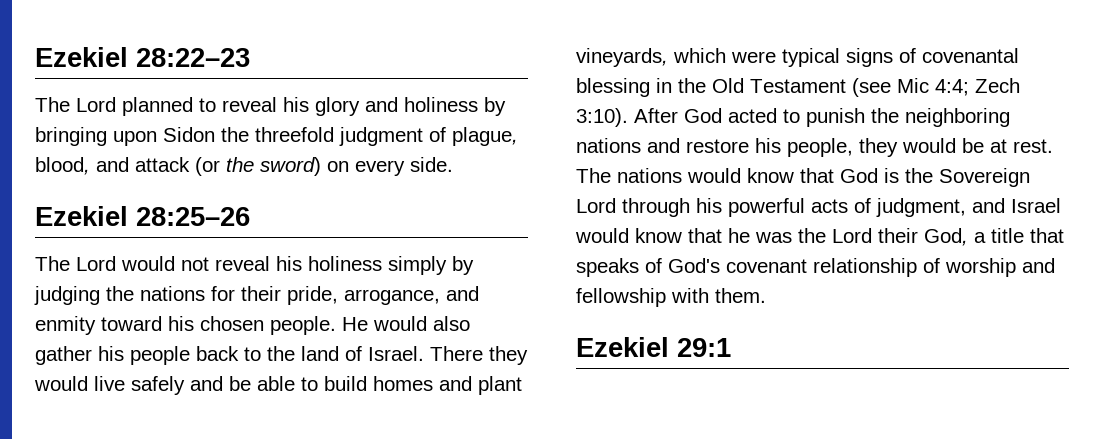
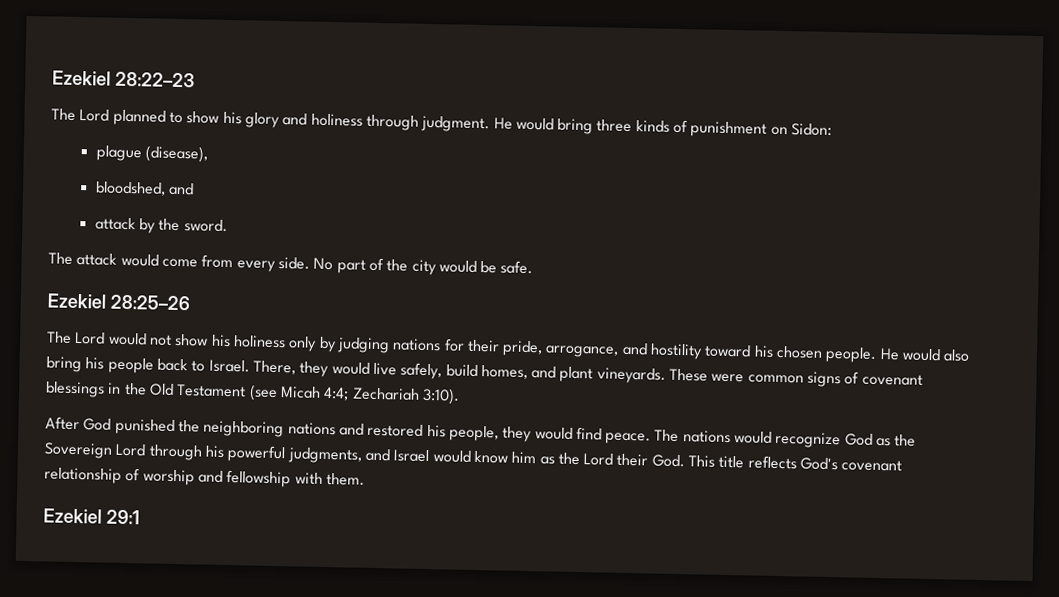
- The Lord planned to reveal his glory and holiness by bringing upon Sidon the threefold judgment of plague, blood, and attack (or the sword) on every side.
+ The Lord planned to show his glory and holiness through judgment. He would bring three kinds of punishment on Sidon:
+ plague (disease),
+ bloodshed, and
+ attack by the sword.
+ The attack would come from every side. No part of the city would be safe.
- The Lord would not reveal his holiness simply by judging the nations for their pride, arrogance, and enmity toward his chosen people.
+ The Lord would not show his holiness only by judging nations for their pride, arrogance, and hostility toward his chosen people.
- He would also gather his people back to the land of Israel. There they would live safely and be able to build homes and plant vineyards, which were typical signs of covenantal blessing in the Old Testament (see Mic 4:4; Zech 3:10). After God acted to punish the neighboring nations and restore his people, they would be at rest. The nations would know that God is the Sovereign Lord through his powerful acts of judgment, and Israel would know that he was the Lord their God, a title that speaks of God's covenant relationship of worship and fellowship with them.
+ He would also bring his people back to Israel. There, they would live safely, build homes, and plant vineyards. These were common signs of covenant blessings in the Old Testament (see Micah 4:4; Zechariah 3:10).
+ After God punished the neighboring nations and restored his people, they would find peace. The nations would recognize God as the Sovereign Lord through his powerful judgments, and Israel would know him as the Lord their God. This title reflects God's covenant relationship of worship and fellowship with them.

